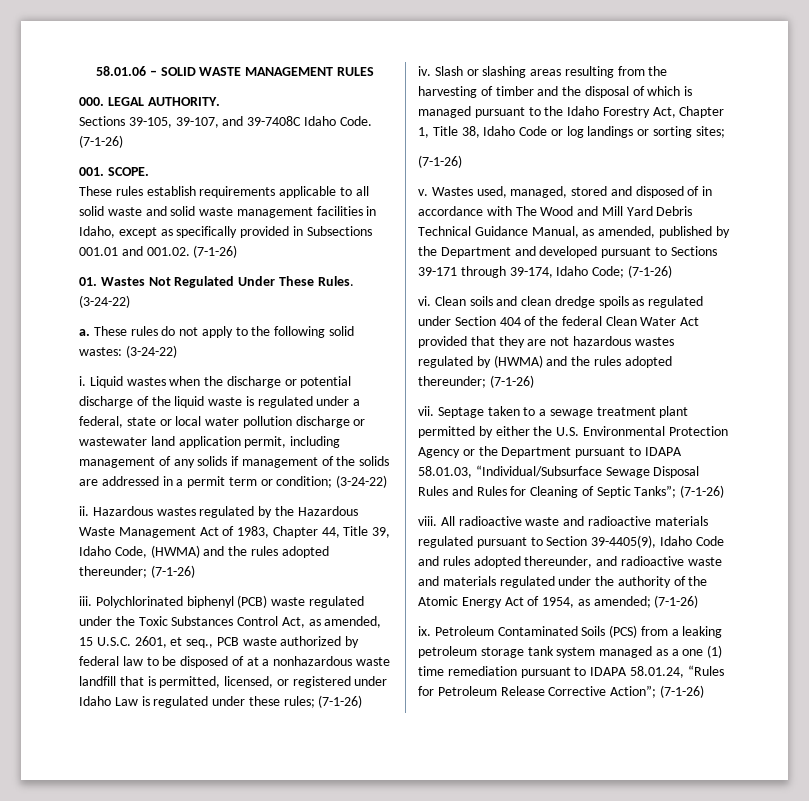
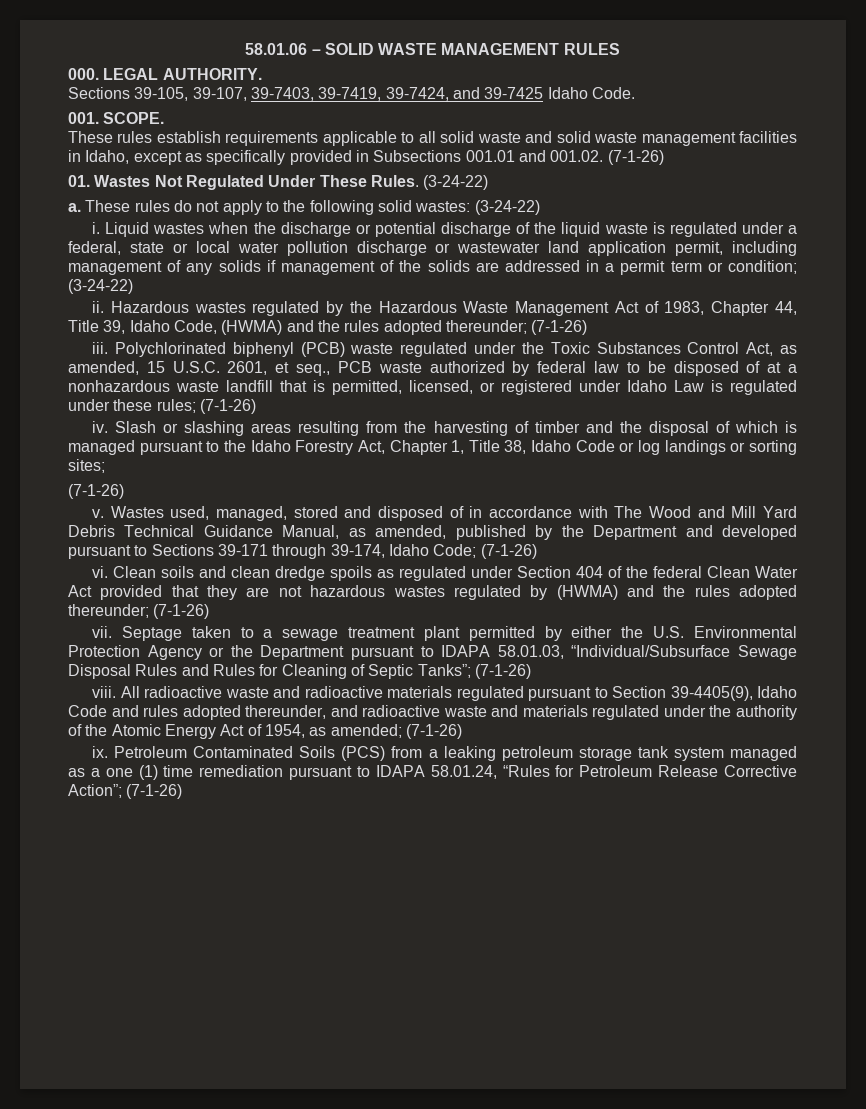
- Sections 39-105, 39-107, and 39-7408C Idaho Code. (7-1-26)
+ Sections 39-105, 39-107, 39-7403, 39-7419, 39-7424, and 39-7425 Idaho Code.

